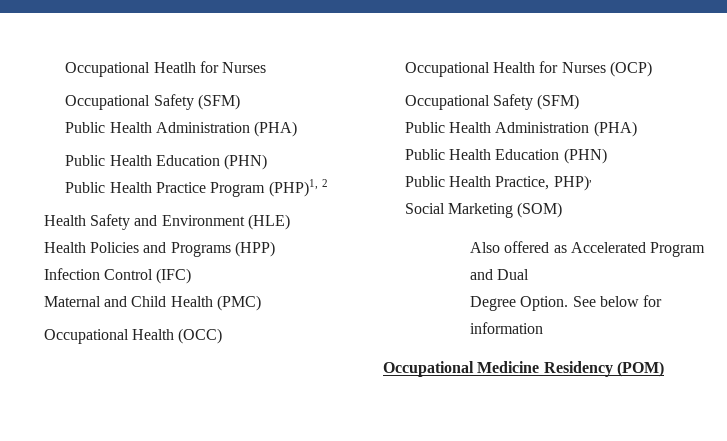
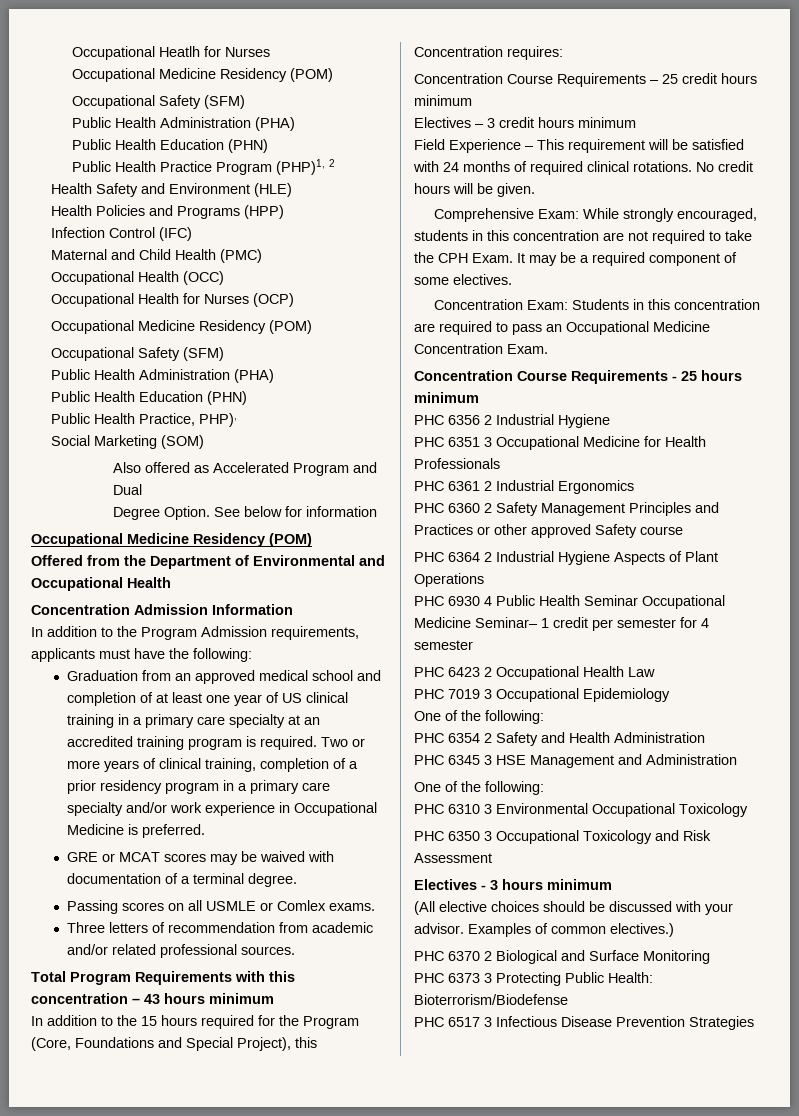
  Occupational Heatlh for Nurses
+ Occupational Medicine Residency (POM)
  Occupational Health for Nurses (OCP)
+ Occupational Medicine Residency (POM)
+ Offered from the Department of Environmental and Occupational Health
+ Concentration Admission Information
+ In addition to the Program Admission requirements, applicants must have the following:
+ Graduation from an approved medical school and completion of at least one year of US clinical training in a primary care specialty at an accredited training program is required. Two or more years of clinical training, completion of a prior residency program in a primary care specialty and/or work experience in Occupational Medicine is preferred.
+ GRE or MCAT scores may be waived with documentation of a terminal degree.
+ Passing scores on all USMLE or Comlex exams.
+ Three letters of recommendation from academic and/or related professional sources.
+ Total Program Requirements with this concentration – 43 hours minimum
+ In addition to the 15 hours required for the Program (Core, Foundations and Special Project), this Concentration requires:
+ Concentration Course Requirements – 25 credit hours minimum
+ Electives – 3 credit hours minimum
+ Field Experience – This requirement will be satisfied with 24 months of required clinical rotations. No credit hours will be given.
+ Comprehensive Exam: While strongly encouraged, students in this concentration are not required to take the CPH Exam. It may be a required component of some electives.
+ Concentration Exam: Students in this concentration are required to pass an Occupational Medicine Concentration Exam.
+ Concentration Course Requirements - 25 hours minimum
+ PHC 6356 2 Industrial Hygiene
+ PHC 6351 3 Occupational Medicine for Health Professionals
+ PHC 6361 2 Industrial Ergonomics
+ PHC 6360 2 Safety Management Principles and Practices or other approved Safety course
+ PHC 6364 2 Industrial Hygiene Aspects of Plant Operations
+ PHC 6930 4 Public Health Seminar Occupational Medicine Seminar– 1 credit per semester for 4 semester
+ PHC 6423 2 Occupational Health Law
+ PHC 7019 3 Occupational Epidemiology
+ One of the following:
+ PHC 6354 2 Safety and Health Administration
+ PHC 6345 3 HSE Management and Administration
+ One of the following:
+ PHC 6310 3 Environmental Occupational Toxicology
+ PHC 6350 3 Occupational Toxicology and Risk Assessment
+ Electives - 3 hours minimum
+ (All elective choices should be discussed with your advisor. Examples of common electives.)
+ PHC 6370 2 Biological and Surface Monitoring
+ PHC 6373 3 Protecting Public Health: Bioterrorism/Biodefense
+ PHC 6517 3 Infectious Disease Prevention Strategies

